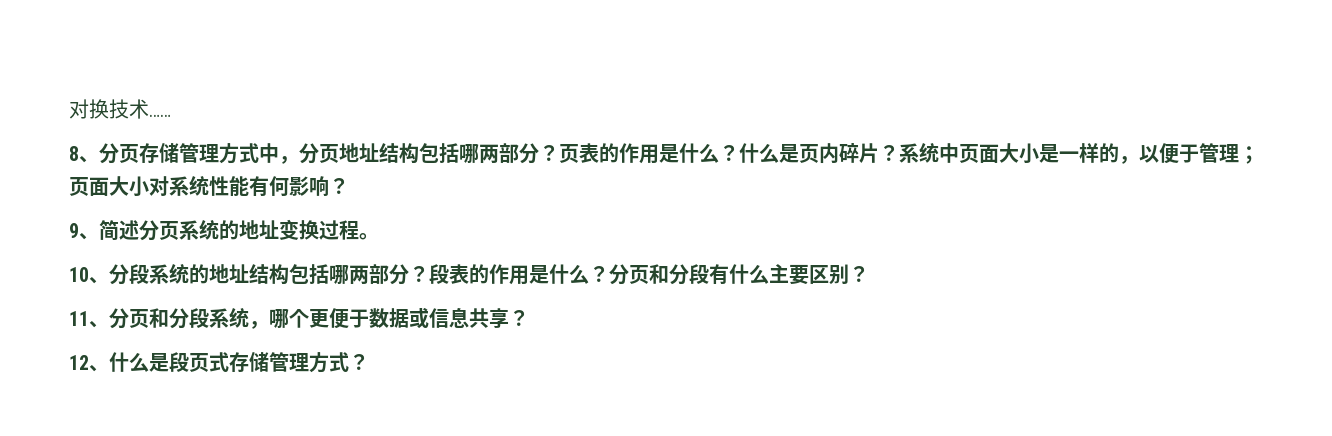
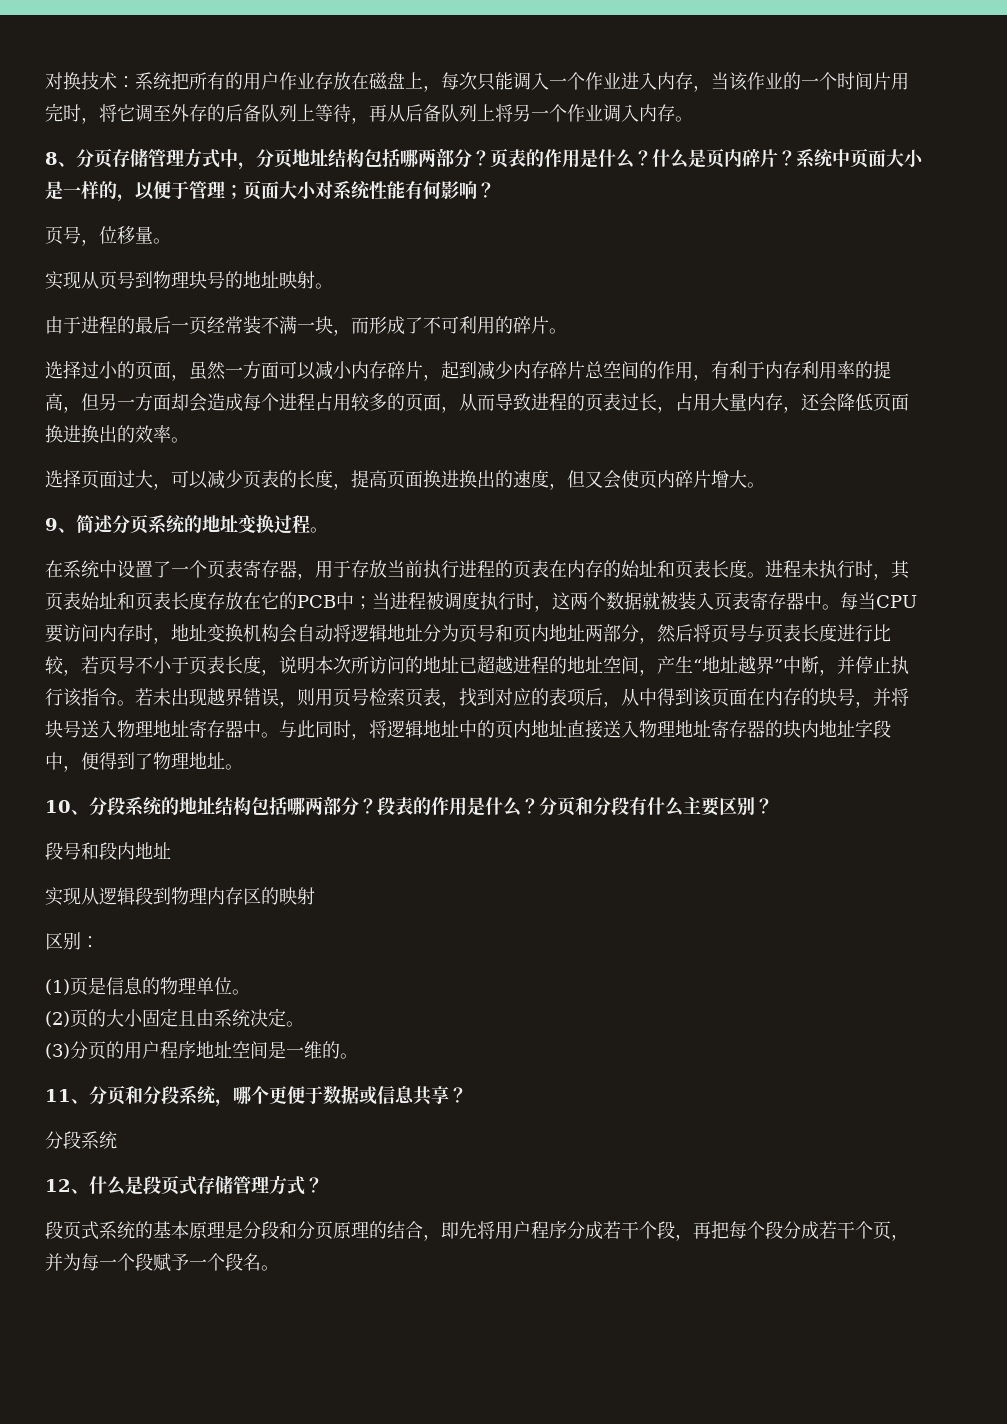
- 对换技术……
+ 对换技术：系统把所有的用户作业存放在磁盘上，每次只能调入一个作业进入内存，当该作业的一个时间片用完时，将它调至外存的后备队列上等待，再从后备队列上将另一个作业调入内存。
+ 页号，位移量。
+ 实现从页号到物理块号的地址映射。
+ 由于进程的最后一页经常装不满一块，而形成了不可利用的碎片。
+ 选择过小的页面，虽然一方面可以减小内存碎片，起到减少内存碎片总空间的作用，有利于内存利用率的提高，但另一方面却会造成每个进程占用较多的页面，从而导致进程的页表过长，占用大量内存，还会降低页面换进换出的效率。
+ 选择页面过大，可以减少页表的长度，提高页面换进换出的速度，但又会使页内碎片增大。
+ 在系统中设置了一个页表寄存器，用于存放当前执行进程的页表在内存的始址和页表长度。进程未执行时，其页表始址和页表长度存放在它的PCB中；当进程被调度执行时，这两个数据就被装入页表寄存器中。每当CPU要访问内存时，地址变换机构会自动将逻辑地址分为页号和页内地址两部分，然后将页号与页表长度进行比较，若页号不小于页表长度，说明本次所访问的地址已超越进程的地址空间，产生“地址越界”中断，并停止执行该指令。若未出现越界错误，则用页号检索页表，找到对应的表项后，从中得到该页面在内存的块号，并将块号送入物理地址寄存器中。与此同时，将逻辑地址中的页内地址直接送入物理地址寄存器的块内地址字段中，便得到了物理地址。
+ 段号和段内地址
+ 实现从逻辑段到物理内存区的映射
+ 区别：
+ (1)页是信息的物理单位。
+ (2)页的大小固定且由系统决定。
+ (3)分页的用户程序地址空间是一维的。
  11、分页和分段系统，哪个更便于数据或信息共享？
+ 分段系统
+ 段页式系统的基本原理是分段和分页原理的结合，即先将用户程序分成若干个段，再把每个段分成若干个页，并为每一个段赋予一个段名。

